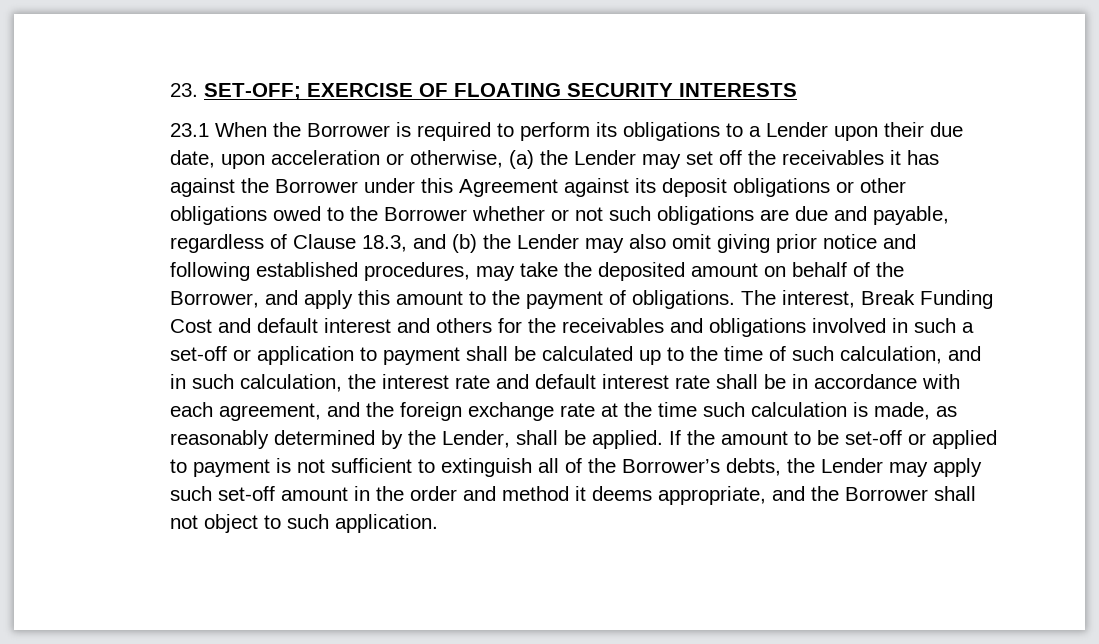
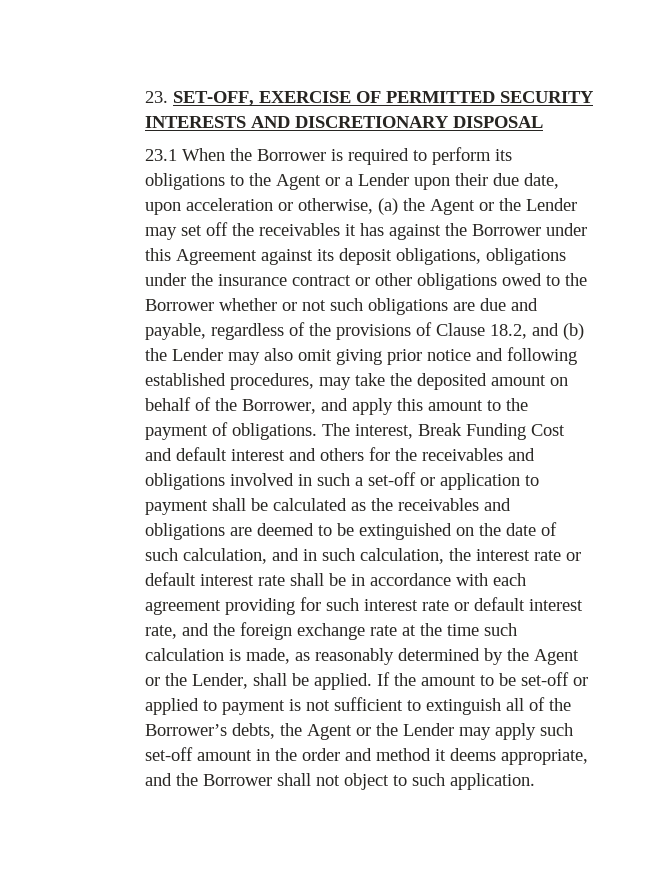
- 23. SET-OFF; EXERCISE OF FLOATING SECURITY INTERESTS
+ 23. SET-OFF, EXERCISE OF PERMITTED SECURITY INTERESTS AND DISCRETIONARY DISPOSAL
- 23.1 When the Borrower is required to perform its obligations to a Lender upon their due date, upon acceleration or otherwise, (a) the Lender may set off the receivables it has against the Borrower under this Agreement against its deposit obligations or other obligations owed to the Borrower whether or not such obligations are due and payable, regardless of Clause 18.3, and (b) the Lender may also omit giving prior notice and following established procedures, may take the deposited amount on behalf of the Borrower, and apply this amount to the payment of obligations.
+ 23.1 When the Borrower is required to perform its obligations to the Agent or a Lender upon their due date, upon acceleration or otherwise, (a) the Agent or the Lender may set off the receivables it has against the Borrower under this Agreement against its deposit obligations, obligations under the insurance contract or other obligations owed to the Borrower whether or not such obligations are due and payable, regardless of the provisions of Clause 18.2, and (b) the Lender may also omit giving prior notice and following established procedures, may take the deposited amount on behalf of the Borrower, and apply this amount to the payment of obligations.
- The interest, Break Funding Cost and default interest and others for the receivables and obligations involved in such a set-off or application to payment shall be calculated up to the time of such calculation, and in such calculation, the interest rate and default interest rate shall be in accordance with each agreement, and the foreign exchange rate at the time such calculation is made, as reasonably determined by the Lender, shall be applied.
+ The interest, Break Funding Cost and default interest and others for the receivables and obligations involved in such a set-off or application to payment shall be calculated as the receivables and obligations are deemed to be extinguished on the date of such calculation, and in such calculation, the interest rate or default interest rate shall be in accordance with each agreement providing for such interest rate or default interest rate, and the foreign exchange rate at the time such calculation is made, as reasonably determined by the Agent or the Lender, shall be applied.
- If the amount to be set-off or applied to payment is not sufficient to extinguish all of the Borrower’s debts, the Lender may apply such set-off amount in the order and method it deems appropriate, and the Borrower shall not object to such application.
+ If the amount to be set-off or applied to payment is not sufficient to extinguish all of the Borrower’s debts, the Agent or the Lender may apply such set-off amount in the order and method it deems appropriate, and the Borrower shall not object to such application.

